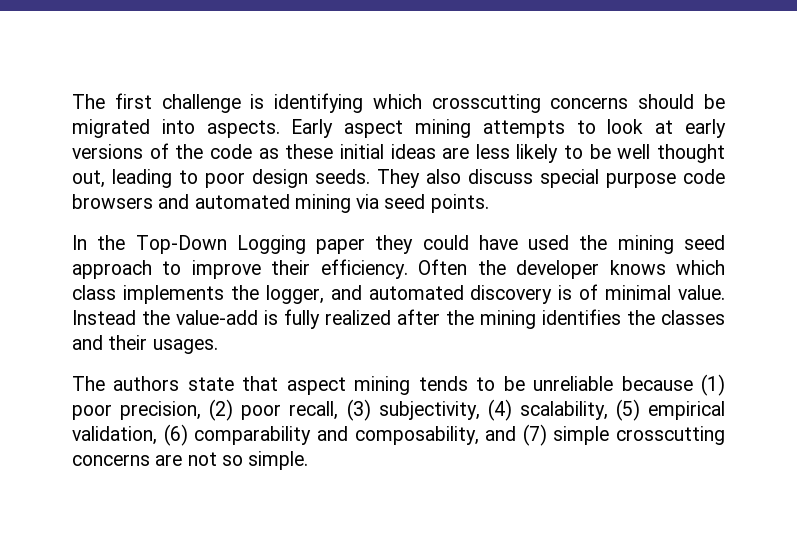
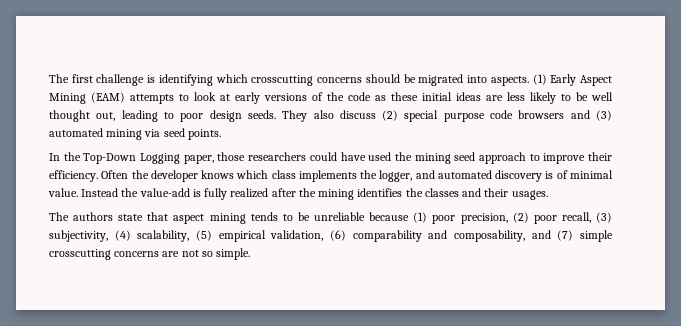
- Early aspect mining attempts to look at early versions of the code as these initial ideas are less likely to be well thought out, leading to poor design seeds.
+ (1) Early Aspect Mining (EAM) attempts to look at early versions of the code as these initial ideas are less likely to be well thought out, leading to poor design seeds.
- They also discuss special purpose code browsers and automated mining via seed points.
+ They also discuss (2) special purpose code browsers and (3) automated mining via seed points.
- In the Top-Down Logging paper they could have used the mining seed approach to improve their efficiency.
+ In the Top-Down Logging paper, those researchers could have used the mining seed approach to improve their efficiency.

